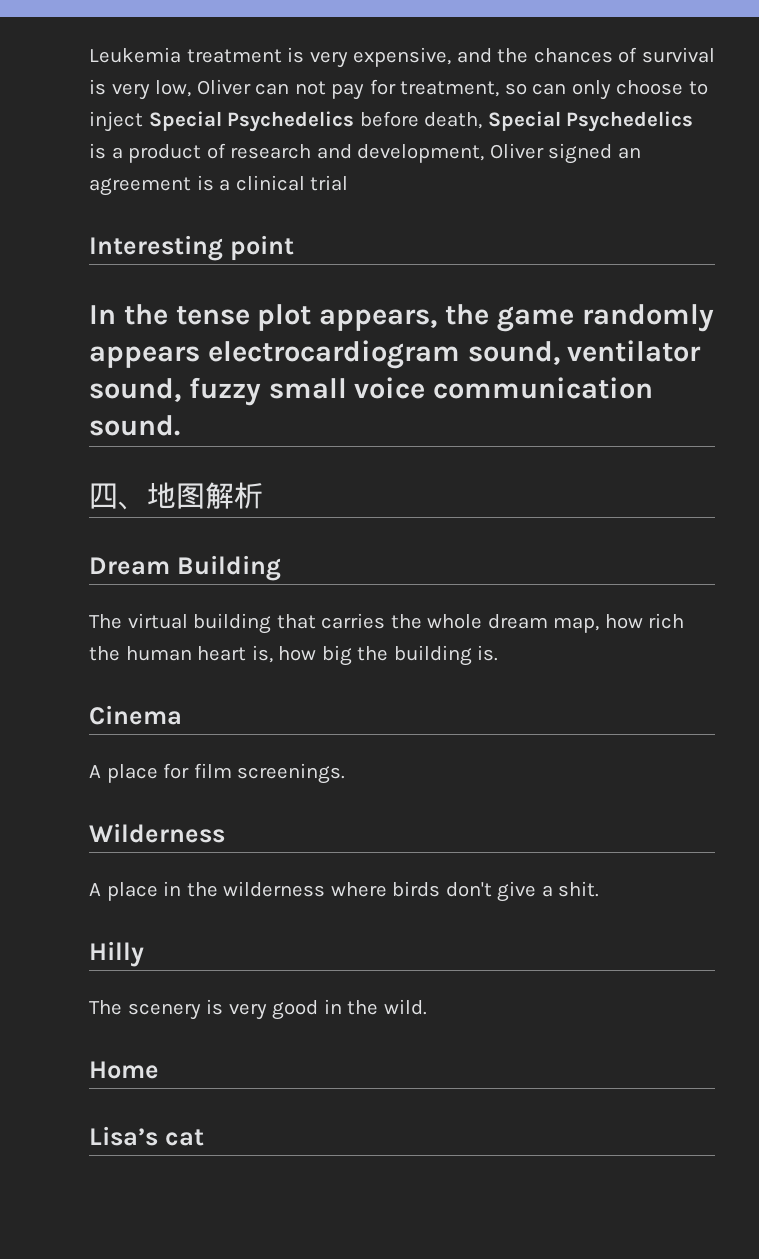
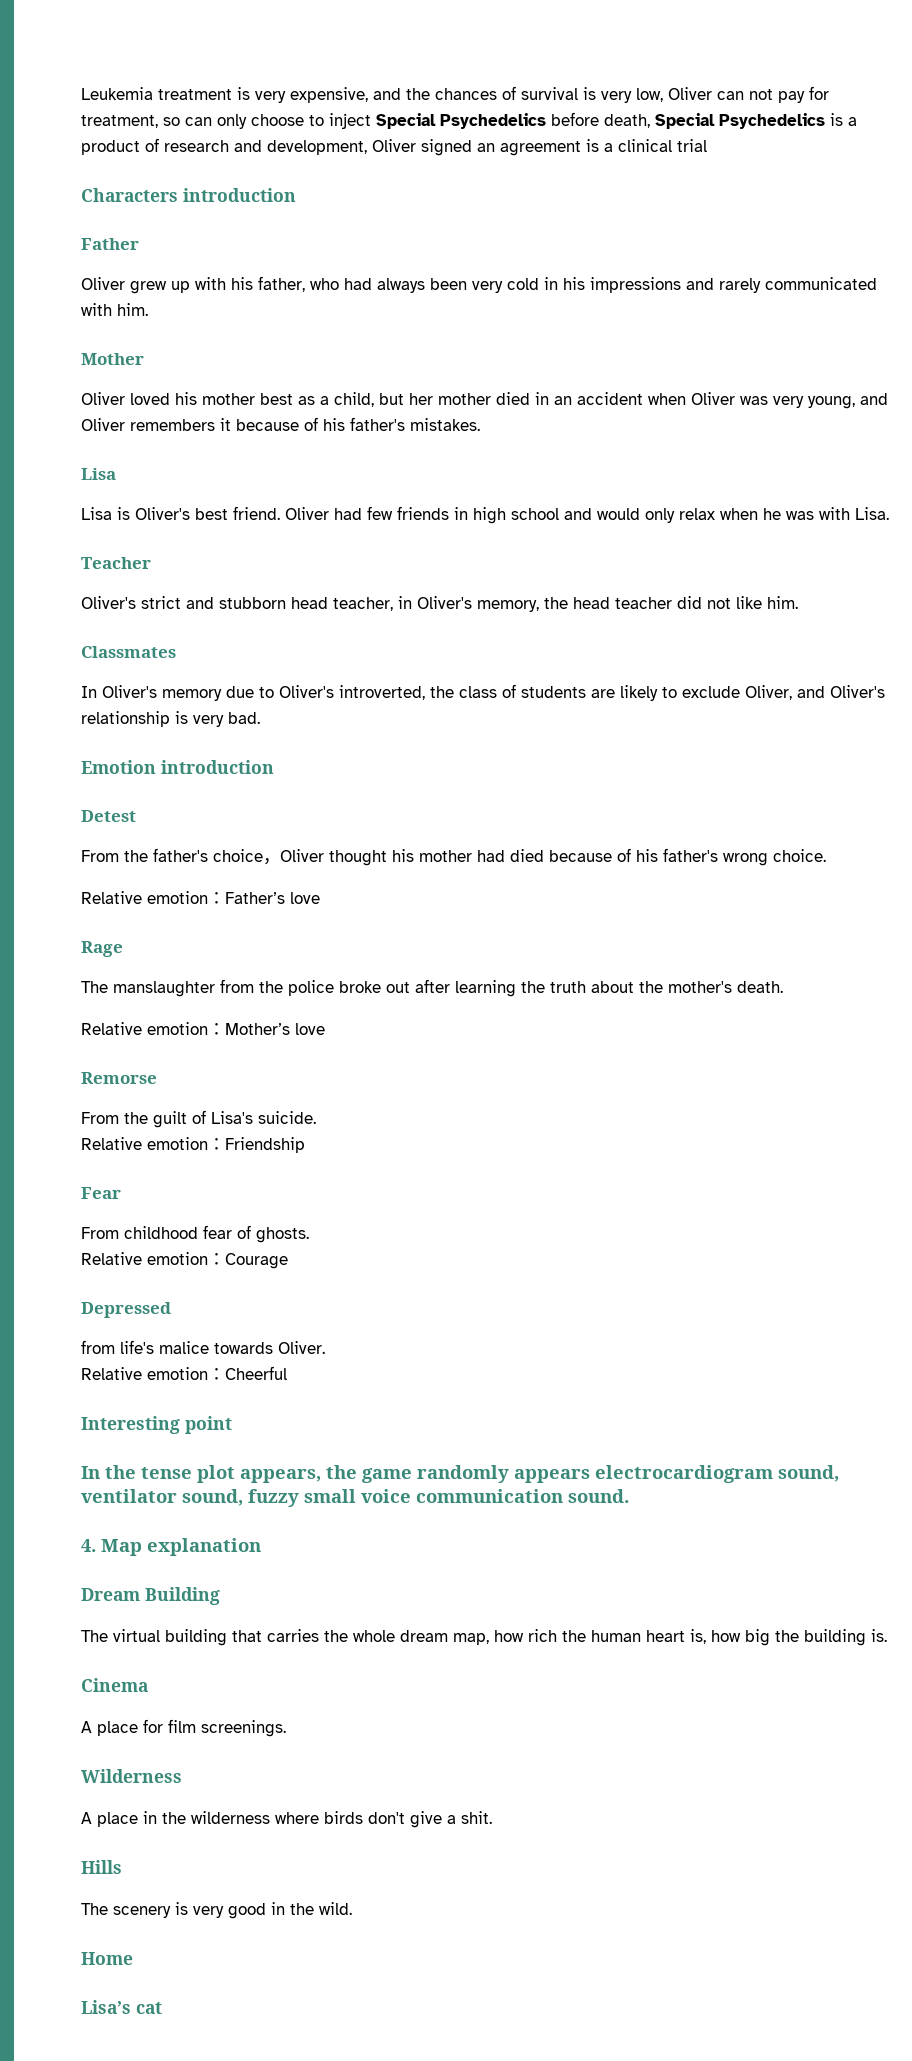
+ Characters introduction
+ Father
+ Oliver grew up with his father, who had always been very cold in his impressions and rarely communicated with him.
+ Mother
+ Oliver loved his mother best as a child, but her mother died in an accident when Oliver was very young, and Oliver remembers it because of his father's mistakes.
+ Lisa
+ Lisa is Oliver's best friend. Oliver had few friends in high school and would only relax when he was with Lisa.
+ Teacher
+ Oliver's strict and stubborn head teacher, in Oliver's memory, the head teacher did not like him.
+ Classmates
+ In Oliver's memory due to Oliver's introverted, the class of students are likely to exclude Oliver, and Oliver's relationship is very bad.
+ Emotion introduction
+ Detest
+ From the father's choice，Oliver thought his mother had died because of his father's wrong choice.
+ Relative emotion：Father’s love
+ Rage
+ The manslaughter from the police broke out after learning the truth about the mother's death.
+ Relative emotion：Mother’s love
+ Remorse
+ From the guilt of Lisa's suicide.
+ Relative emotion：Friendship
+ Fear
+ From childhood fear of ghosts.
+ Relative emotion：Courage
+ Depressed
+ from life's malice towards Oliver.
+ Relative emotion：Cheerful
- 四、地图解析
+ 4. Map explanation
- Hilly
+ Hills

